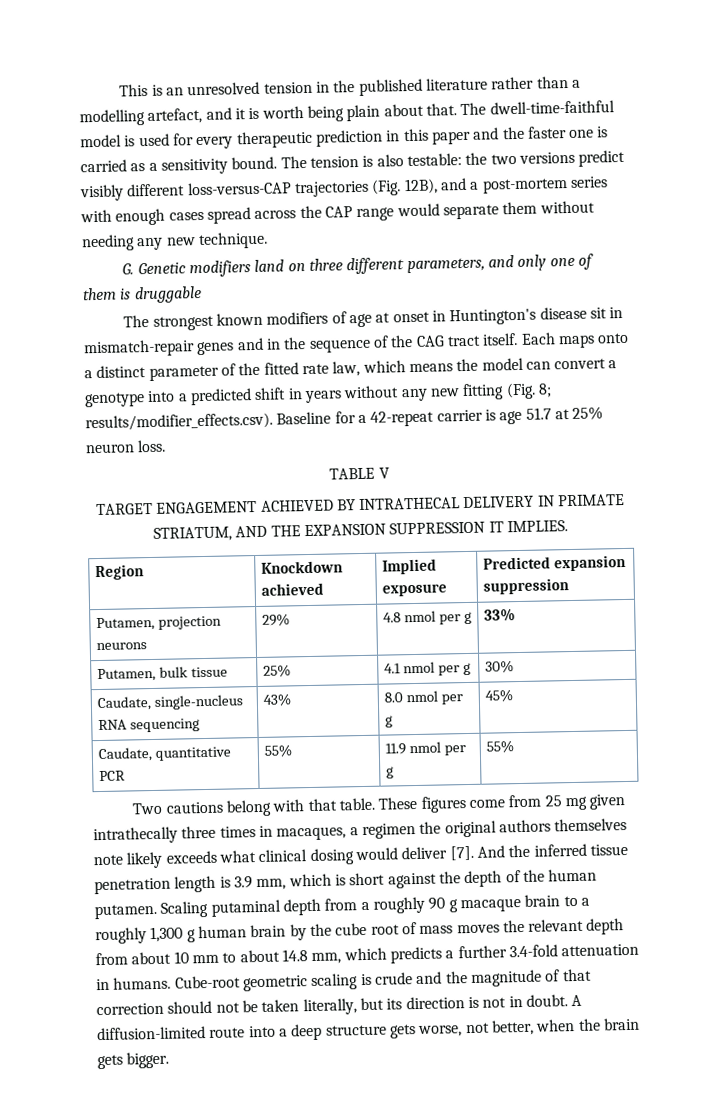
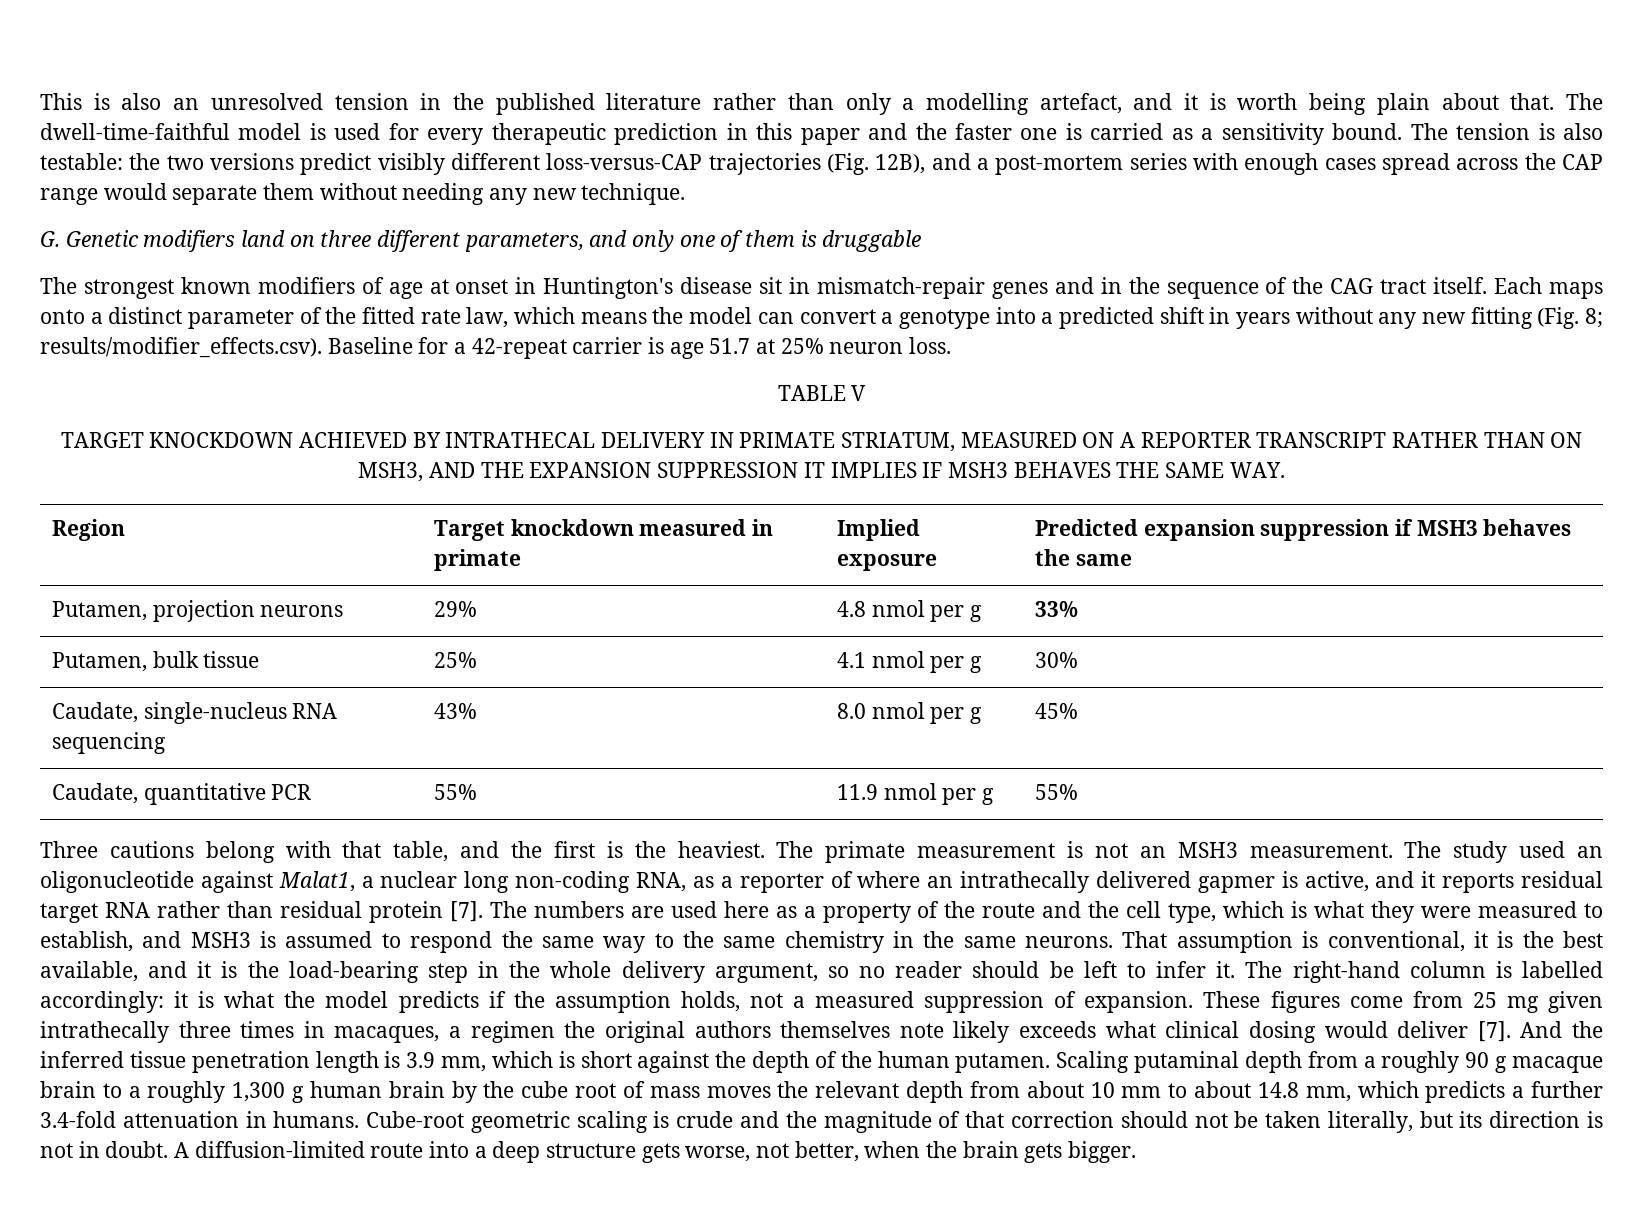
- This is an unresolved tension in the published literature rather than a modelling artefact, and it is worth being plain about that.
+ This is also an unresolved tension in the published literature rather than only a modelling artefact, and it is worth being plain about that.
- TARGET ENGAGEMENT ACHIEVED BY INTRATHECAL DELIVERY IN PRIMATE STRIATUM, AND THE EXPANSION SUPPRESSION IT IMPLIES.
- Region | Knockdown achieved | Implied exposure | Predicted expansion suppression
+ TARGET KNOCKDOWN ACHIEVED BY INTRATHECAL DELIVERY IN PRIMATE STRIATUM, MEASURED ON A REPORTER TRANSCRIPT RATHER THAN ON MSH3, AND THE EXPANSION SUPPRESSION IT IMPLIES IF MSH3 BEHAVES THE SAME WAY.
+ Region | Target knockdown measured in primate | Implied exposure | Predicted expansion suppression if MSH3 behaves the same
- Two cautions belong with that table.
+ Three cautions belong with that table, and the first is the heaviest. The primate measurement is not an MSH3 measurement. The study used an oligonucleotide against Malat1, a nuclear long non-coding RNA, as a reporter of where an intrathecally delivered gapmer is active, and it reports residual target RNA rather than residual protein [7]. The numbers are used here as a property of the route and the cell type, which is what they were measured to establish, and MSH3 is assumed to respond the same way to the same chemistry in the same neurons. That assumption is conventional, it is the best available, and it is the load-bearing step in the whole delivery argument, so no reader should be left to infer it. The right-hand column is labelled accordingly: it is what the model predicts if the assumption holds, not a measured suppression of expansion.

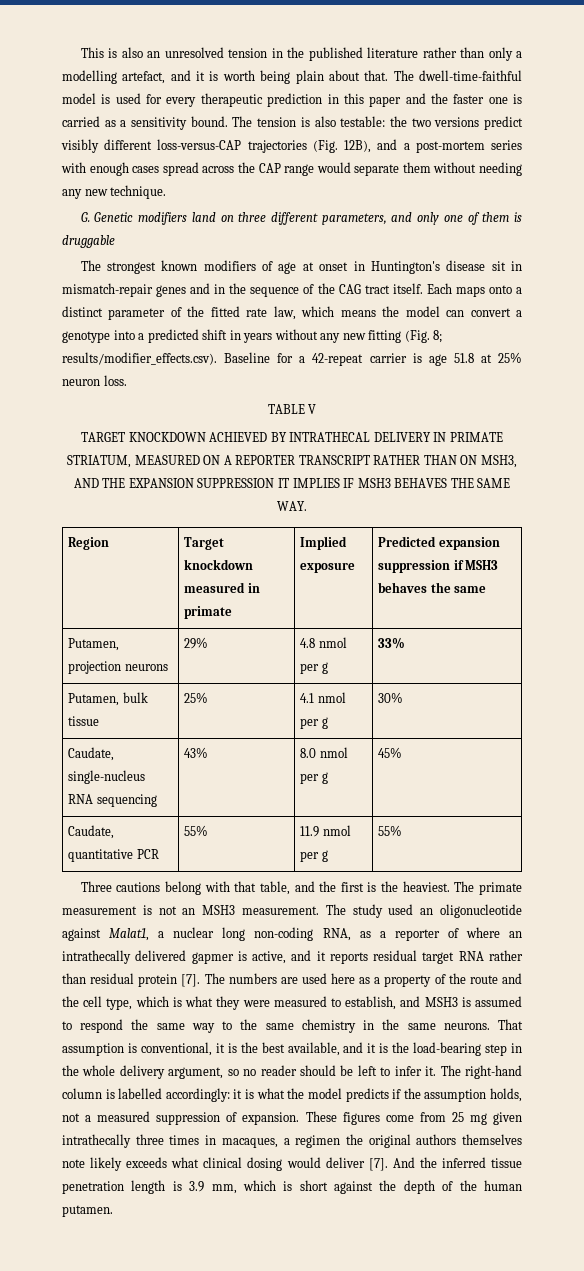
- Each maps onto a distinct parameter of the fitted rate law, which means the model can convert a genotype into a predicted shift in years without any new fitting (Fig. 8; results/modifier_effects.csv). Baseline for a 42-repeat carrier is age 51.7 at 25% neuron loss.
+ Each maps onto a distinct parameter of the fitted rate law, which means the model can convert a genotype into a predicted shift in years without any new fitting (Fig. 8; results/modifier_effects.csv). Baseline for a 42-repeat carrier is age 51.8 at 25% neuron loss.
- Scaling putaminal depth from a roughly 90 g macaque brain to a roughly 1,300 g human brain by the cube root of mass moves the relevant depth from about 10 mm to about 14.8 mm, which predicts a further 3.4-fold attenuation in humans. Cube-root geometric scaling is crude and the magnitude of that correction should not be taken literally, but its direction is not in doubt. A diffusion-limited route into a deep structure gets worse, not better, when the brain gets bigger.

